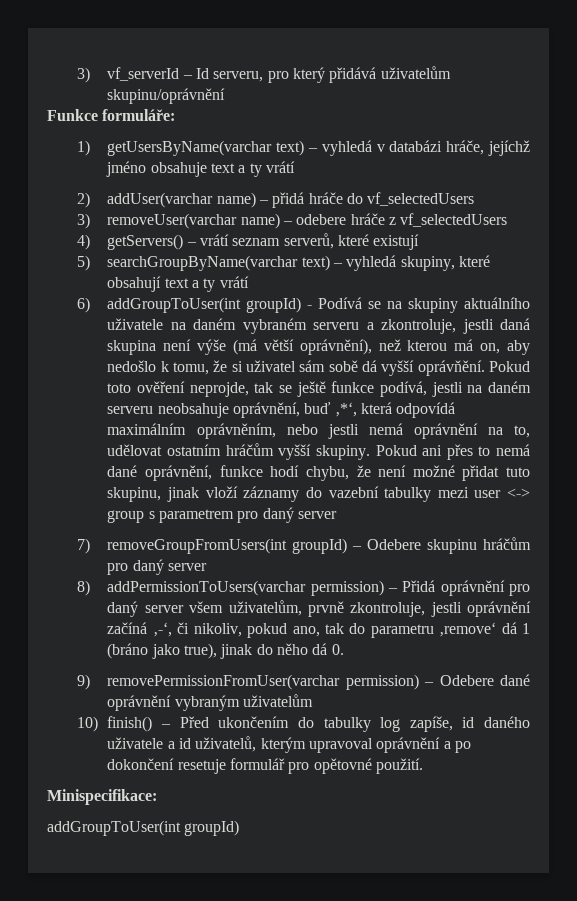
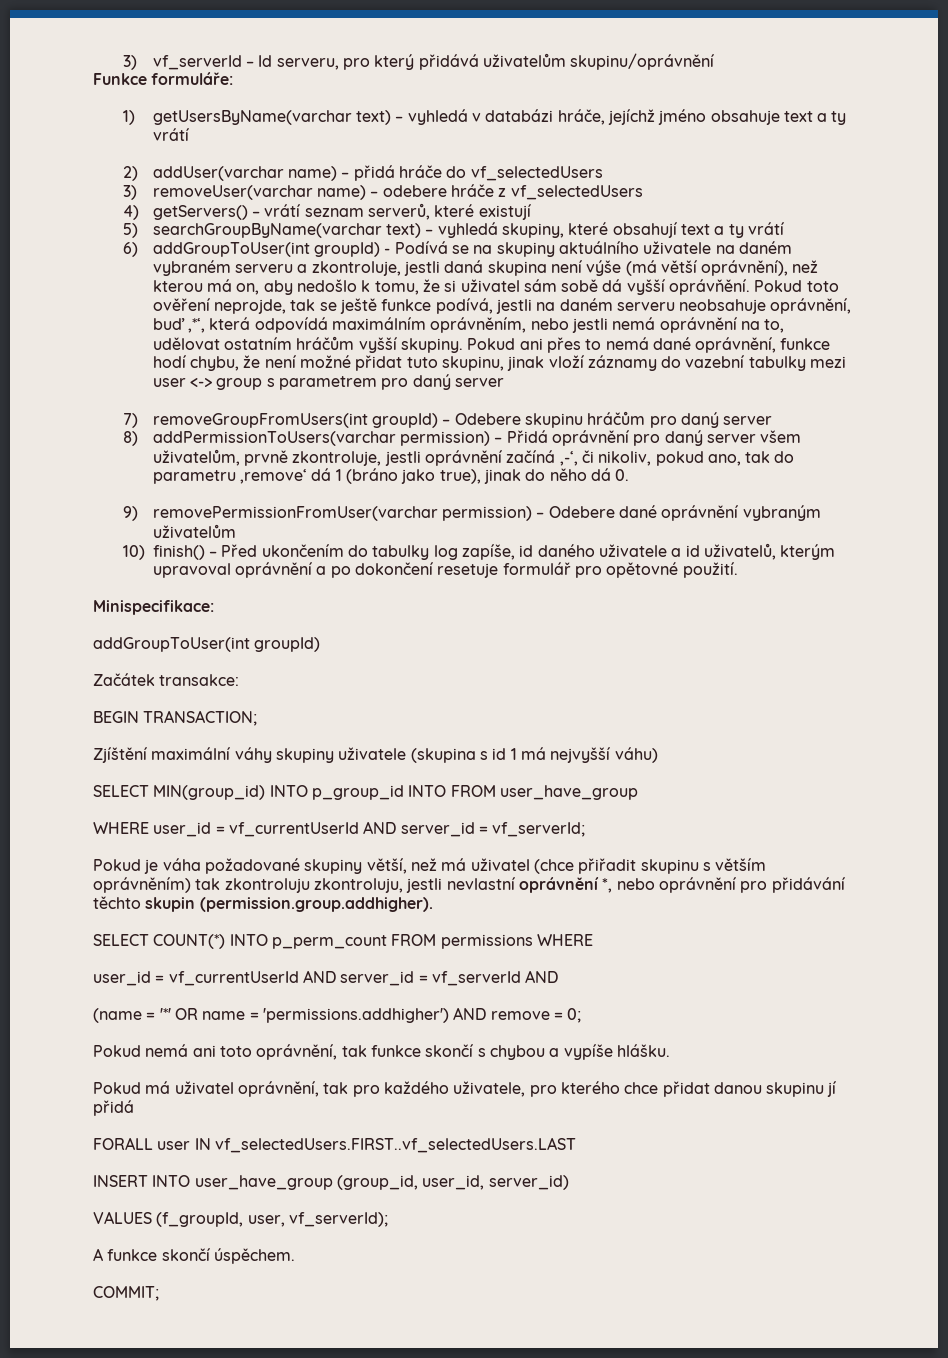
+ Začátek transakce:
+ BEGIN TRANSACTION;
+ Zjíštění maximální váhy skupiny uživatele (skupina s id 1 má nejvyšší váhu)
+ SELECT MIN(group_id) INTO p_group_id INTO FROM user_have_group
+ WHERE user_id = vf_currentUserId AND server_id = vf_serverId;
+ Pokud je váha požadované skupiny větší, než má uživatel (chce přiřadit skupinu s větším oprávněním) tak zkontroluju zkontroluju, jestli nevlastní oprávnění *, nebo oprávnění pro přidávání těchto skupin (permission.group.addhigher).
+ SELECT COUNT(*) INTO p_perm_count FROM permissions WHERE
+ user_id = vf_currentUserId AND server_id = vf_serverId AND
+ (name = '*' OR name = 'permissions.addhigher') AND remove = 0;
+ Pokud nemá ani toto oprávnění, tak funkce skončí s chybou a vypíše hlášku.
+ Pokud má uživatel oprávnění, tak pro každého uživatele, pro kterého chce přidat danou skupinu jí přidá
+ FORALL user IN vf_selectedUsers.FIRST..vf_selectedUsers.LAST
+ INSERT INTO user_have_group (group_id, user_id, server_id)
+ VALUES (f_groupId, user, vf_serverId);
+ A funkce skončí úspěchem.
+ COMMIT;

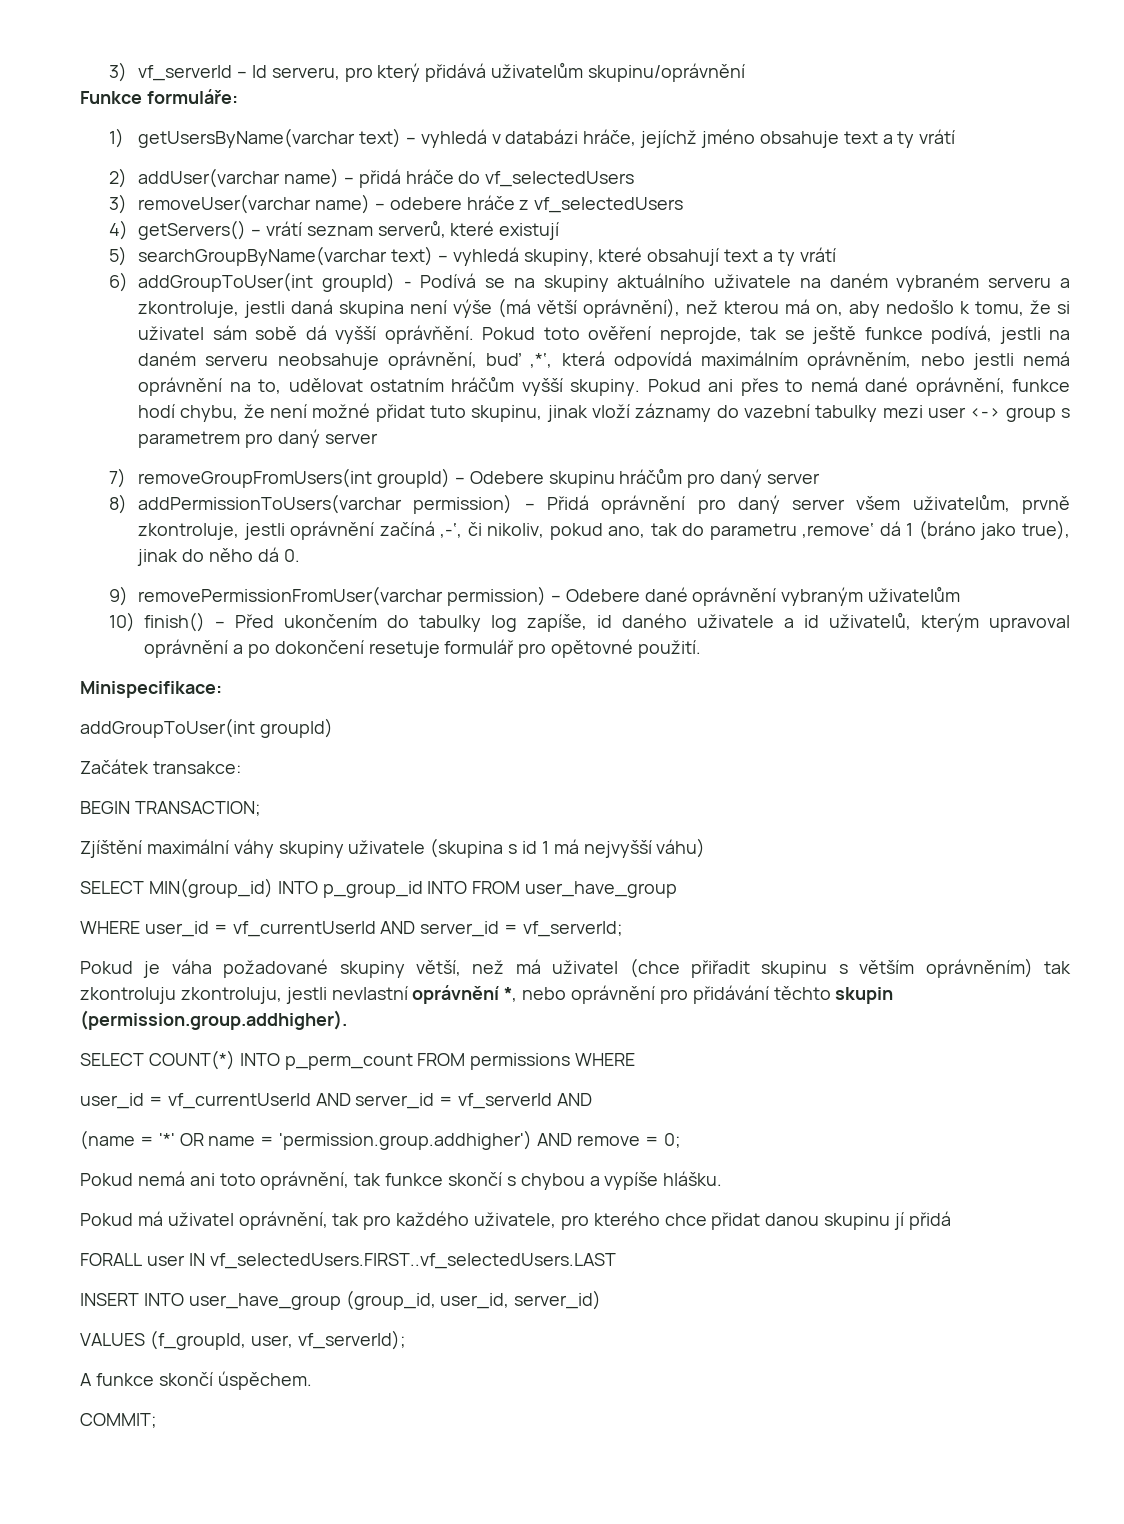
- (name = '*' OR name = 'permissions.addhigher') AND remove = 0;
+ (name = '*' OR name = 'permission.group.addhigher') AND remove = 0;

